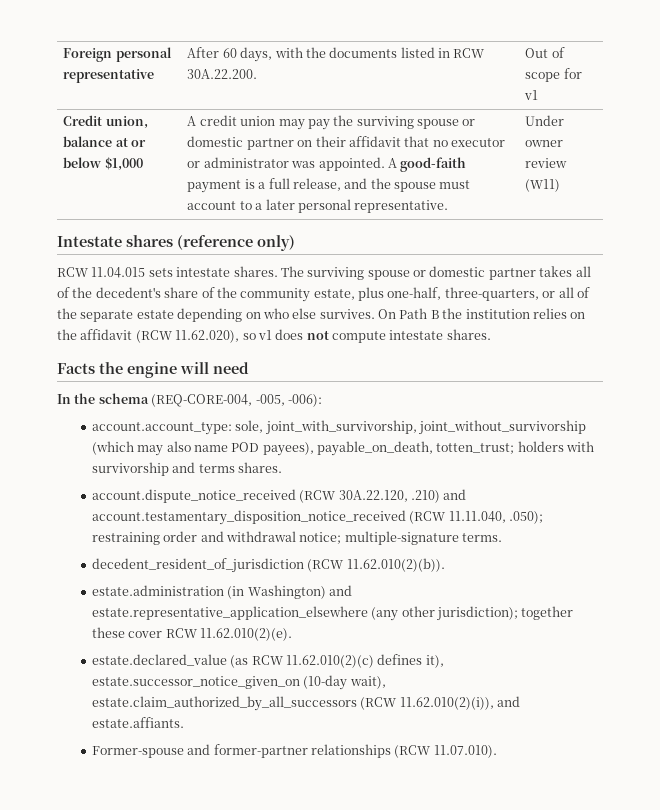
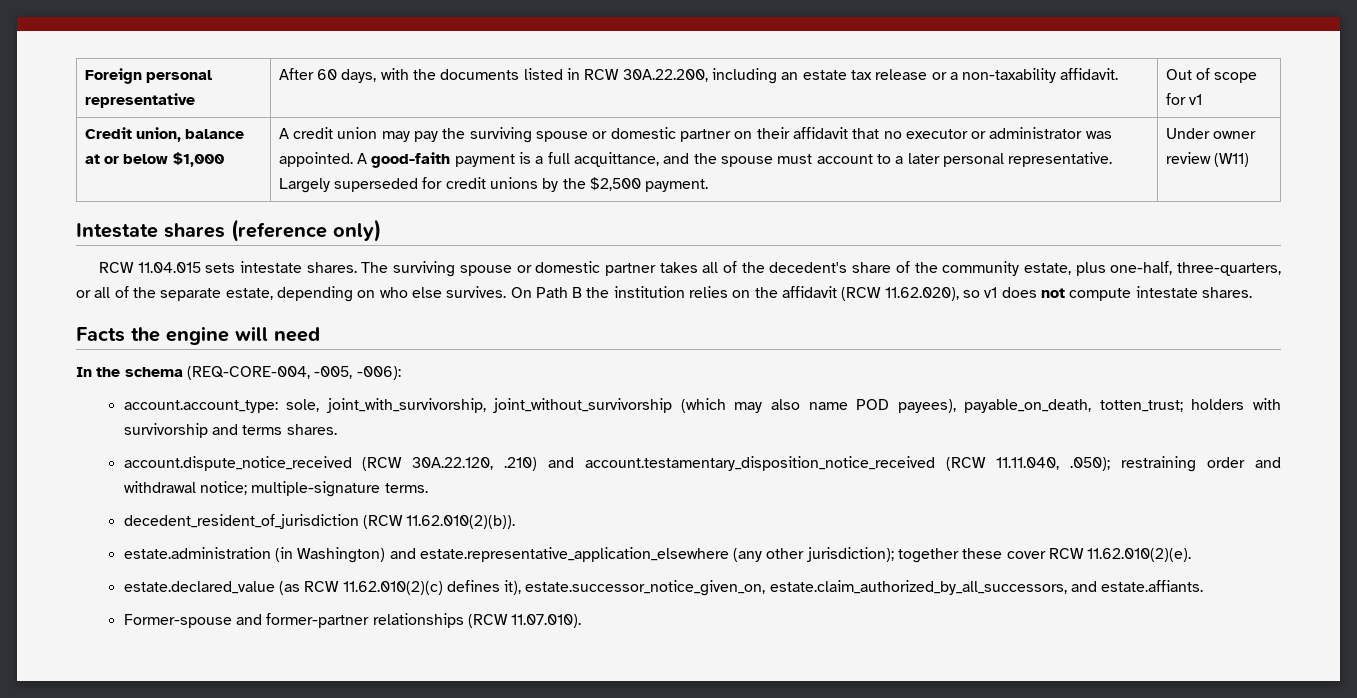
- Foreign personal representative | After 60 days, with the documents listed in RCW 30A.22.200. | Out of scope for v1
+ Foreign personal representative | After 60 days, with the documents listed in RCW 30A.22.200, including an estate tax release or a non-taxability affidavit. | Out of scope for v1
- A good-faith payment is a full release, and the spouse must account to a later personal representative.
+ A good-faith payment is a full acquittance, and the spouse must account to a later personal representative. Largely superseded for credit unions by the $2,500 payment.
- The surviving spouse or domestic partner takes all of the decedent's share of the community estate, plus one-half, three-quarters, or all of the separate estate depending on who else survives.
+ The surviving spouse or domestic partner takes all of the decedent's share of the community estate, plus one-half, three-quarters, or all of the separate estate, depending on who else survives.
- estate.declared_value (as RCW 11.62.010(2)(c) defines it), estate.successor_notice_given_on (10-day wait), estate.claim_authorized_by_all_successors (RCW 11.62.010(2)(i)), and estate.affiants.
+ estate.declared_value (as RCW 11.62.010(2)(c) defines it), estate.successor_notice_given_on, estate.claim_authorized_by_all_successors, and estate.affiants.

